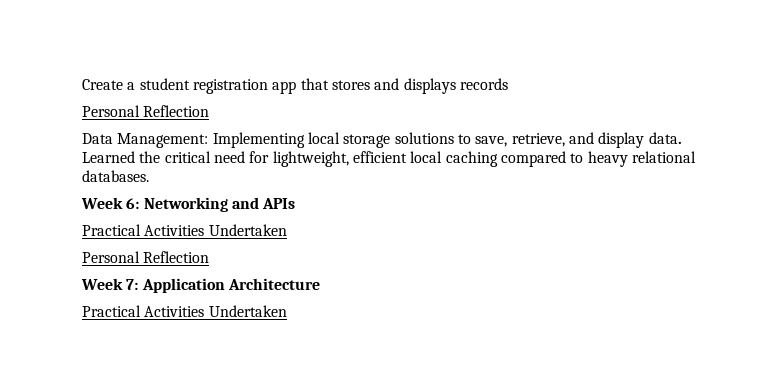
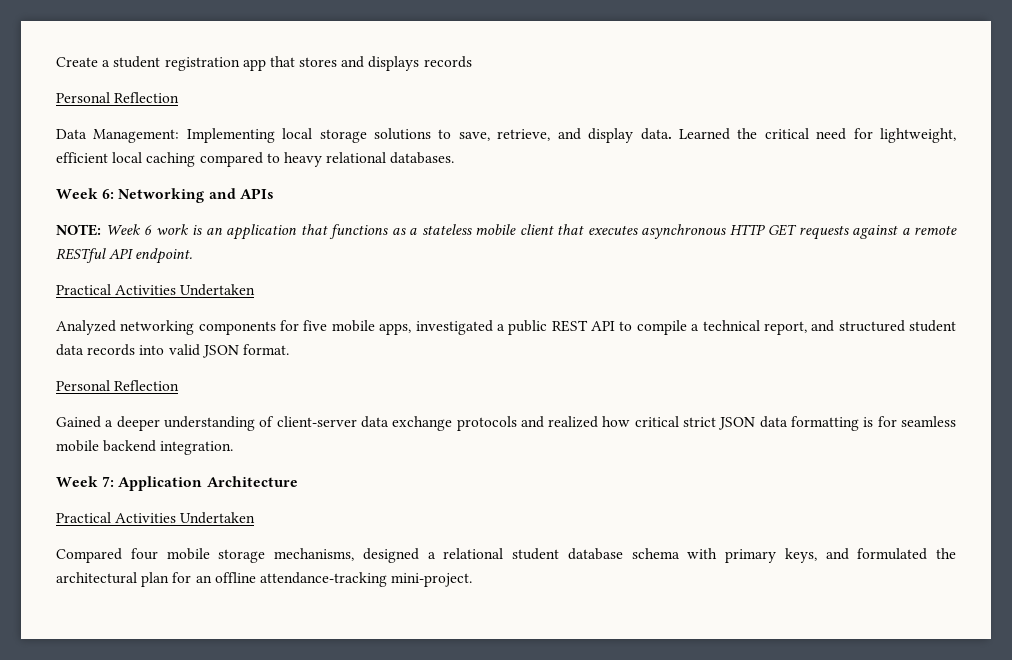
  Week 6: Networking and APIs
+ NOTE: Week 6 work is an application that functions as a stateless mobile client that executes asynchronous HTTP GET requests against a remote RESTful API endpoint.
  Practical Activities Undertaken
+ Analyzed networking components for five mobile apps, investigated a public REST API to compile a technical report, and structured student data records into valid JSON format.
  Personal Reflection
+ Gained a deeper understanding of client-server data exchange protocols and realized how critical strict JSON data formatting is for seamless mobile backend integration.
+ Compared four mobile storage mechanisms, designed a relational student database schema with primary keys, and formulated the architectural plan for an offline attendance-tracking mini-project.

